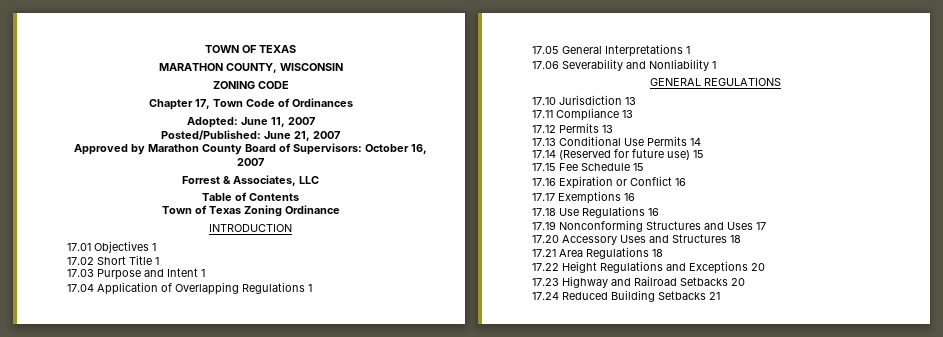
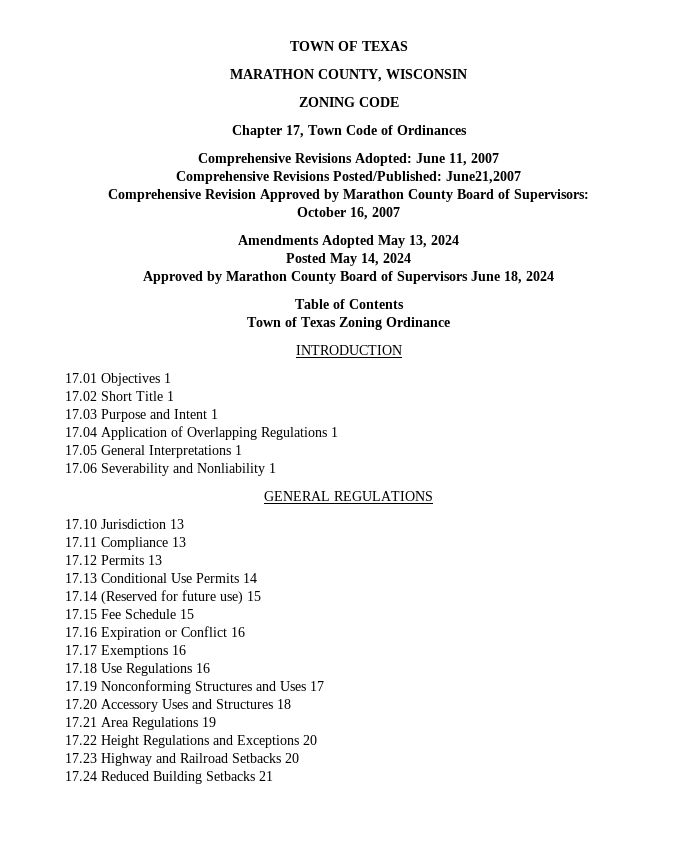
- Adopted: June 11, 2007
+ Comprehensive Revisions Adopted: June 11, 2007
- Posted/Published: June 21, 2007
- Approved by Marathon County Board of Supervisors: October 16, 2007
- Forrest & Associates, LLC
+ Comprehensive Revisions Posted/Published: June21,2007
+ Comprehensive Revision Approved by Marathon County Board of Supervisors:
+ October 16, 2007
+ Amendments Adopted May 13, 2024
+ Posted May 14, 2024
+ Approved by Marathon County Board of Supervisors June 18, 2024
- 17.21 Area Regulations 18
+ 17.21 Area Regulations 19

